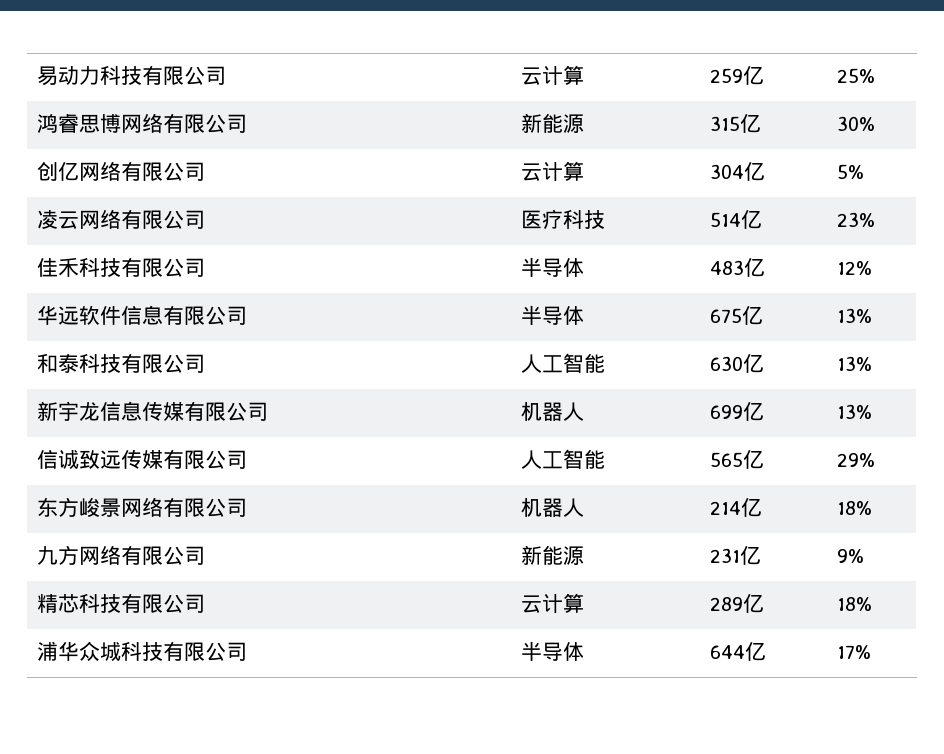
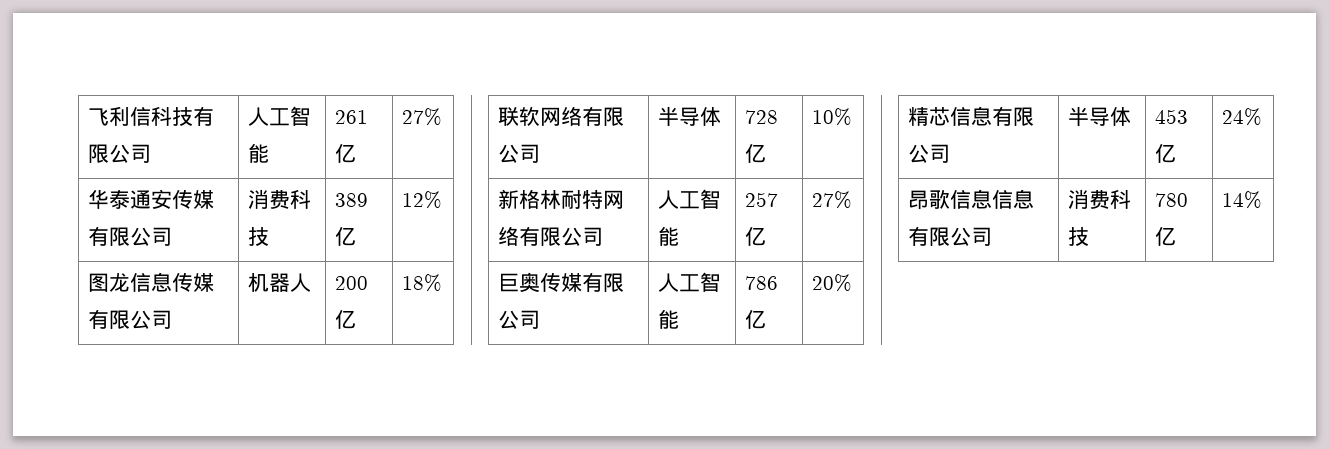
- 易动力科技有限公司 | 云计算 | 259亿 | 25%
- 鸿睿思博网络有限公司 | 新能源 | 315亿 | 30%
- 创亿网络有限公司 | 云计算 | 304亿 | 5%
- 凌云网络有限公司 | 医疗科技 | 514亿 | 23%
- 佳禾科技有限公司 | 半导体 | 483亿 | 12%
- 华远软件信息有限公司 | 半导体 | 675亿 | 13%
- 和泰科技有限公司 | 人工智能 | 630亿 | 13%
- 新宇龙信息传媒有限公司 | 机器人 | 699亿 | 13%
- 信诚致远传媒有限公司 | 人工智能 | 565亿 | 29%
- 东方峻景网络有限公司 | 机器人 | 214亿 | 18%
- 九方网络有限公司 | 新能源 | 231亿 | 9%
- 精芯科技有限公司 | 云计算 | 289亿 | 18%
- 浦华众城科技有限公司 | 半导体 | 644亿 | 17%
+ 飞利信科技有限公司 | 人工智能 | 261亿 | 27%
+ 华泰通安传媒有限公司 | 消费科技 | 389亿 | 12%
+ 图龙信息传媒有限公司 | 机器人 | 200亿 | 18%
+ 联软网络有限公司 | 半导体 | 728亿 | 10%
+ 新格林耐特网络有限公司 | 人工智能 | 257亿 | 27%
+ 巨奥传媒有限公司 | 人工智能 | 786亿 | 20%
+ 精芯信息有限公司 | 半导体 | 453亿 | 24%
+ 昂歌信息信息有限公司 | 消费科技 | 780亿 | 14%

